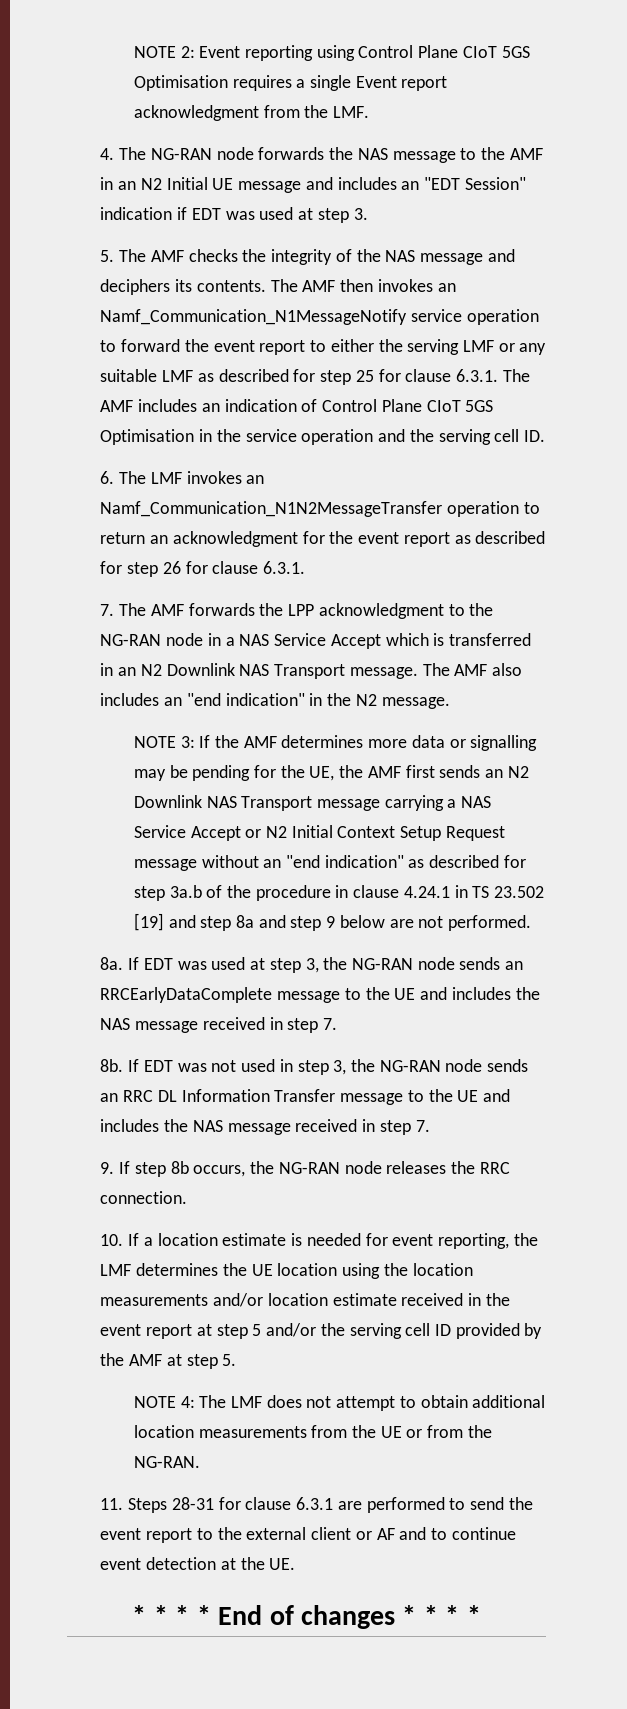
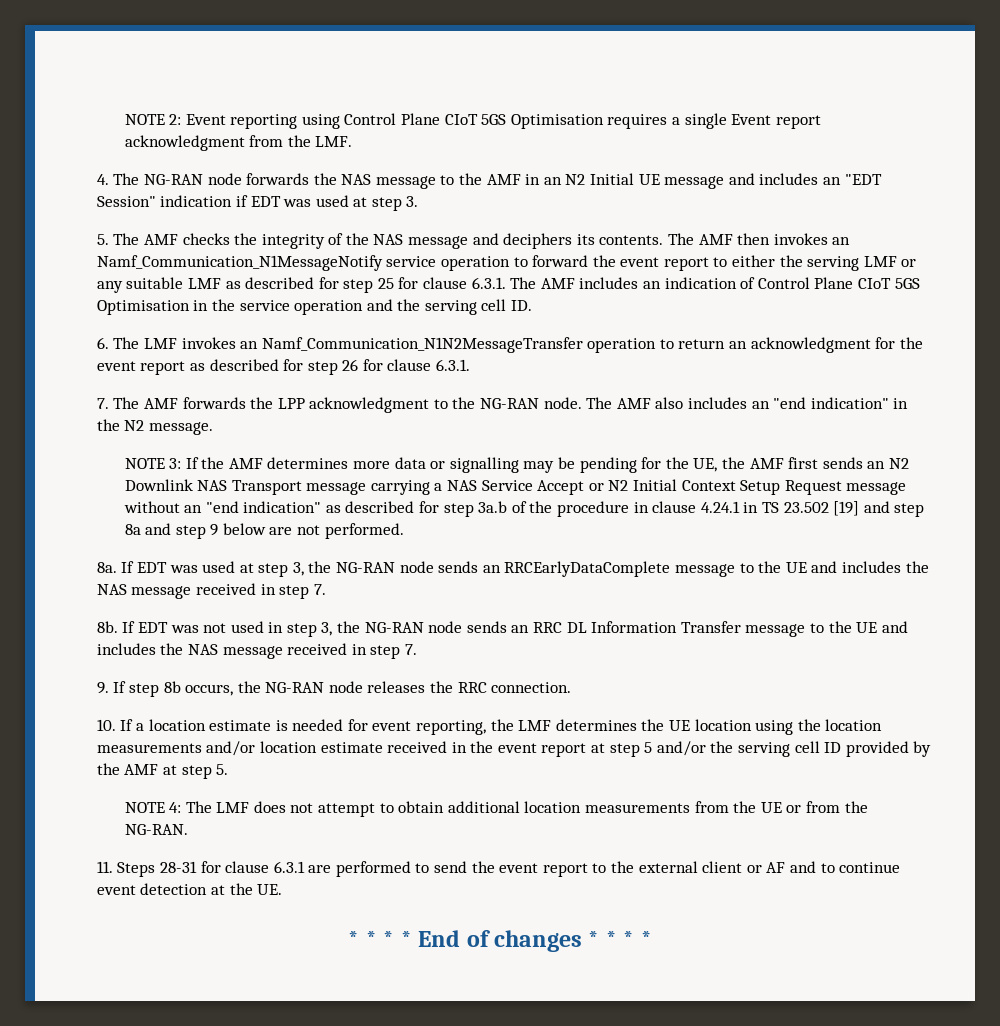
- 7. The AMF forwards the LPP acknowledgment to the NG-RAN node in a NAS Service Accept which is transferred in an N2 Downlink NAS Transport message.
+ 7. The AMF forwards the LPP acknowledgment to the NG-RAN node.

